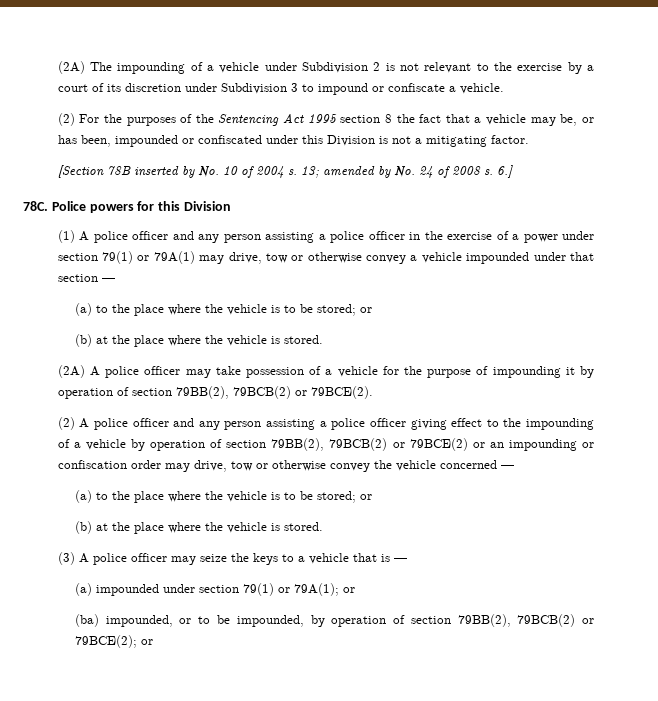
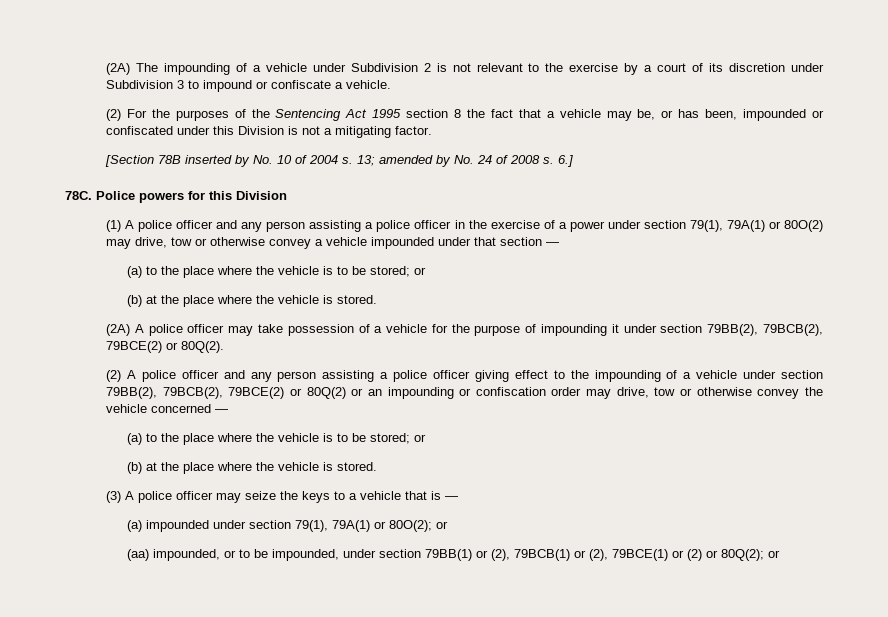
- (1) A police officer and any person assisting a police officer in the exercise of a power under section 79(1) or 79A(1) may drive, tow or otherwise convey a vehicle impounded under that section —
+ (1) A police officer and any person assisting a police officer in the exercise of a power under section 79(1), 79A(1) or 80O(2) may drive, tow or otherwise convey a vehicle impounded under that section —
- (2A) A police officer may take possession of a vehicle for the purpose of impounding it by operation of section 79BB(2), 79BCB(2) or 79BCE(2).
+ (2A) A police officer may take possession of a vehicle for the purpose of impounding it under section 79BB(2), 79BCB(2), 79BCE(2) or 80Q(2).
- (2) A police officer and any person assisting a police officer giving effect to the impounding of a vehicle by operation of section 79BB(2), 79BCB(2) or 79BCE(2) or an impounding or confiscation order may drive, tow or otherwise convey the vehicle concerned —
+ (2) A police officer and any person assisting a police officer giving effect to the impounding of a vehicle under section 79BB(2), 79BCB(2), 79BCE(2) or 80Q(2) or an impounding or confiscation order may drive, tow or otherwise convey the vehicle concerned —
- (a) impounded under section 79(1) or 79A(1); or
- (ba) impounded, or to be impounded, by operation of section 79BB(2), 79BCB(2) or 79BCE(2); or
+ (a) impounded under section 79(1), 79A(1) or 80O(2); or
+ (aa) impounded, or to be impounded, under section 79BB(1) or (2), 79BCB(1) or (2), 79BCE(1) or (2) or 80Q(2); or

